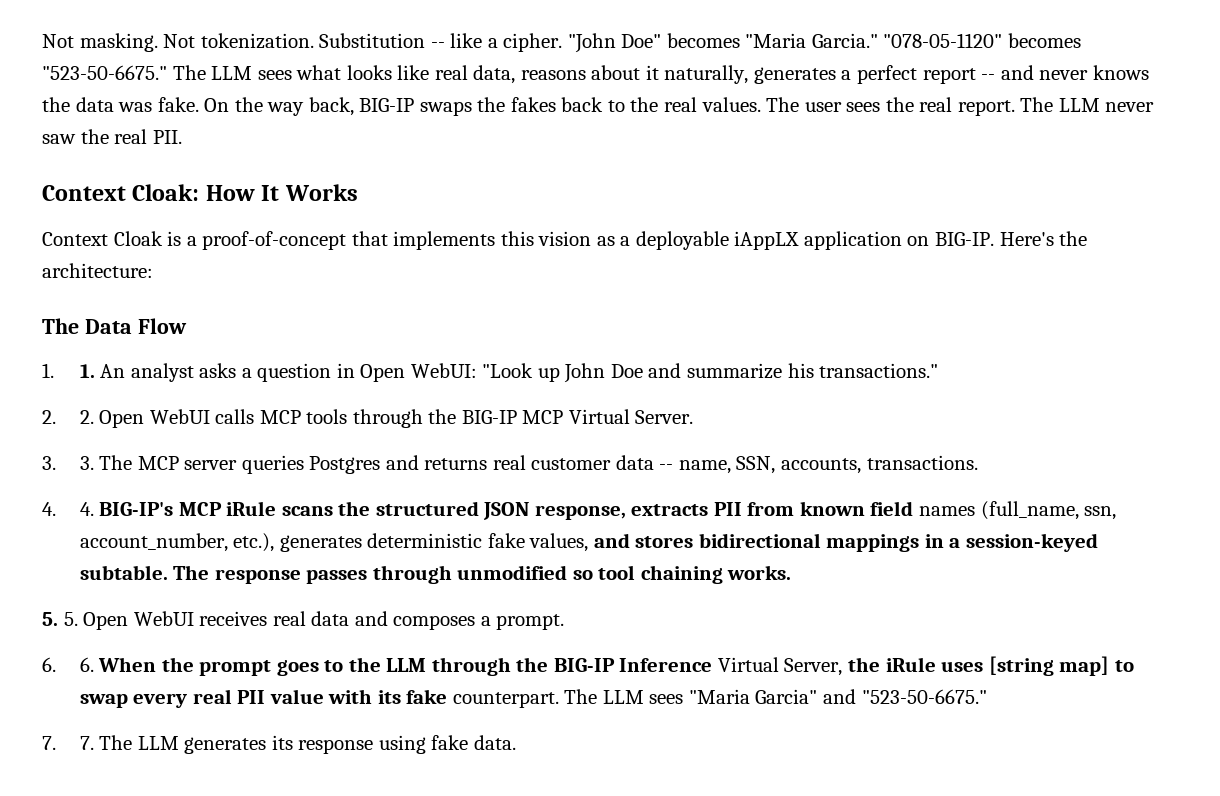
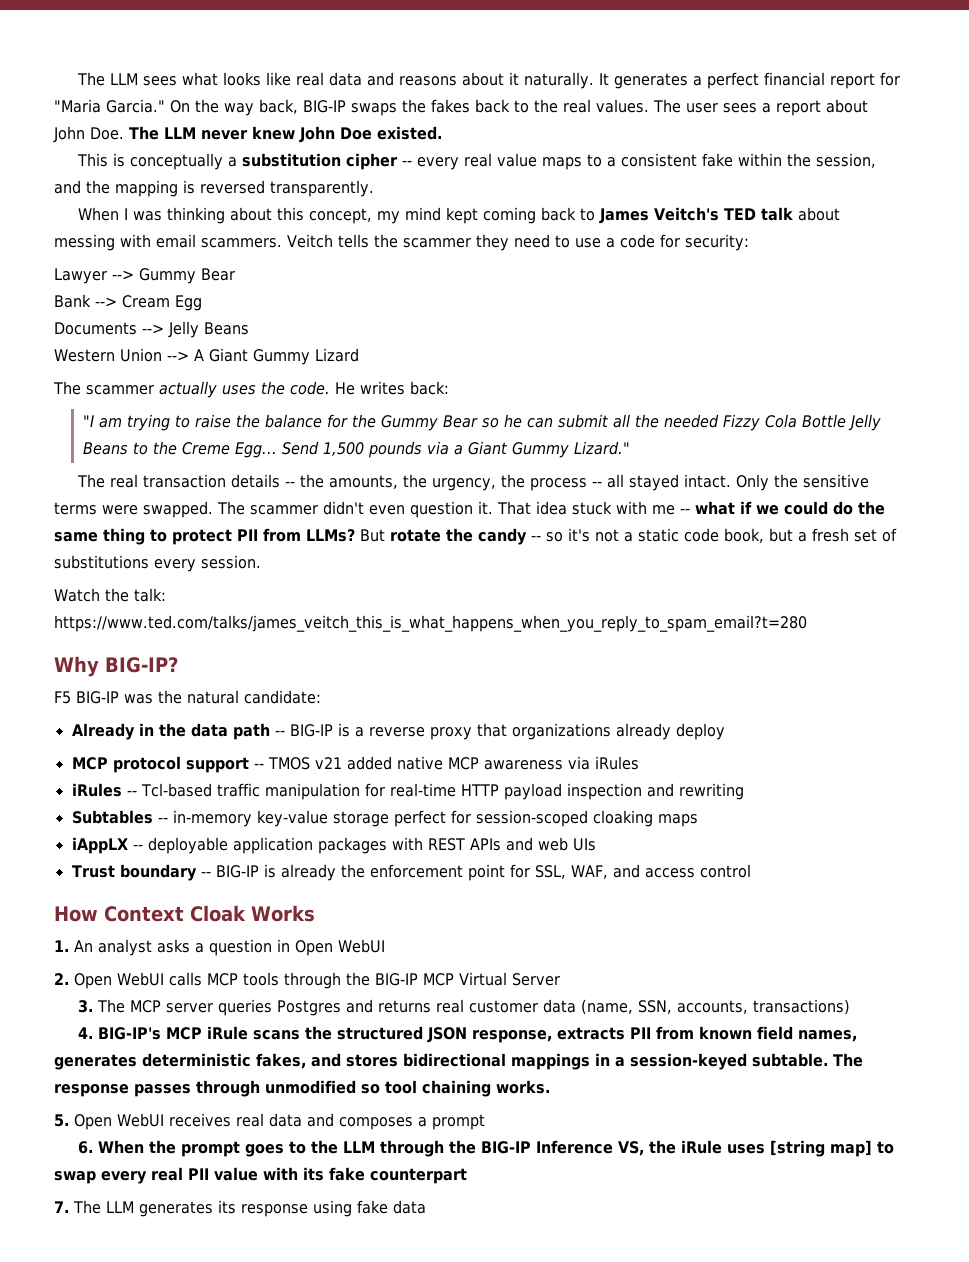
- Not masking. Not tokenization. Substitution -- like a cipher. "John Doe" becomes "Maria Garcia." "078-05-1120" becomes "523-50-6675." The LLM sees what looks like real data, reasons about it naturally, generates a perfect report -- and never knows the data was fake.
+ The LLM sees what looks like real data and reasons about it naturally. It generates a perfect financial report for "Maria Garcia."
- The user sees the real report. The LLM never saw the real PII.
- Context Cloak: How It Works
- Context Cloak is a proof-of-concept that implements this vision as a deployable iAppLX application on BIG-IP. Here's the architecture:
- The Data Flow
- 1. 1. An analyst asks a question in Open WebUI: "Look up John Doe and summarize his transactions."
- 2. 2. Open WebUI calls MCP tools through the BIG-IP MCP Virtual Server.
- 3. 3. The MCP server queries Postgres and returns real customer data -- name, SSN, accounts, transactions.
- 4. 4. BIG-IP's MCP iRule scans the structured JSON response, extracts PII from known field names (full_name, ssn, account_number, etc.), generates deterministic fake values, and stores bidirectional mappings in a session-keyed subtable.
+ The user sees a report about John Doe. The LLM never knew John Doe existed.
+ This is conceptually a substitution cipher -- every real value maps to a consistent fake within the session, and the mapping is reversed transparently.
+ When I was thinking about this concept, my mind kept coming back to James Veitch's TED talk about messing with email scammers. Veitch tells the scammer they need to use a code for security:
+ Lawyer --> Gummy Bear
+ Bank --> Cream Egg
+ Documents --> Jelly Beans
+ Western Union --> A Giant Gummy Lizard
+ The scammer actually uses the code. He writes back:
+ "I am trying to raise the balance for the Gummy Bear so he can submit all the needed Fizzy Cola Bottle Jelly Beans to the Creme Egg... Send 1,500 pounds via a Giant Gummy Lizard."
+ The real transaction details -- the amounts, the urgency, the process -- all stayed intact. Only the sensitive terms were swapped. The scammer didn't even question it. That idea stuck with me -- what if we could do the same thing to protect PII from LLMs? But rotate the candy -- so it's not a static code book, but a fresh set of substitutions every session.
+ Watch the talk: https://www.ted.com/talks/james_veitch_this_is_what_happens_when_you_reply_to_spam_email?t=280
+ Why BIG-IP?
+ F5 BIG-IP was the natural candidate:
+ Already in the data path -- BIG-IP is a reverse proxy that organizations already deploy
+ MCP protocol support -- TMOS v21 added native MCP awareness via iRules
+ iRules -- Tcl-based traffic manipulation for real-time HTTP payload inspection and rewriting
+ Subtables -- in-memory key-value storage perfect for session-scoped cloaking maps
+ iAppLX -- deployable application packages with REST APIs and web UIs
+ Trust boundary -- BIG-IP is already the enforcement point for SSL, WAF, and access control
+ How Context Cloak Works
+ 1. An analyst asks a question in Open WebUI
+ 2. Open WebUI calls MCP tools through the BIG-IP MCP Virtual Server
+ 3. The MCP server queries Postgres and returns real customer data (name, SSN, accounts, transactions)
+ 4. BIG-IP's MCP iRule scans the structured JSON response, extracts PII from known field names, generates deterministic fakes, and stores bidirectional mappings in a session-keyed subtable.
- 5. 5. Open WebUI receives real data and composes a prompt.
- 6. 6. When the prompt goes to the LLM through the BIG-IP Inference Virtual Server, the iRule uses [string map] to swap every real PII value with its fake counterpart. The LLM sees "Maria Garcia" and "523-50-6675."
- 7. 7. The LLM generates its response using fake data.
+ 5. Open WebUI receives real data and composes a prompt
+ 6. When the prompt goes to the LLM through the BIG-IP Inference VS, the iRule uses [string map] to swap every real PII value with its fake counterpart
+ 7. The LLM generates its response using fake data

